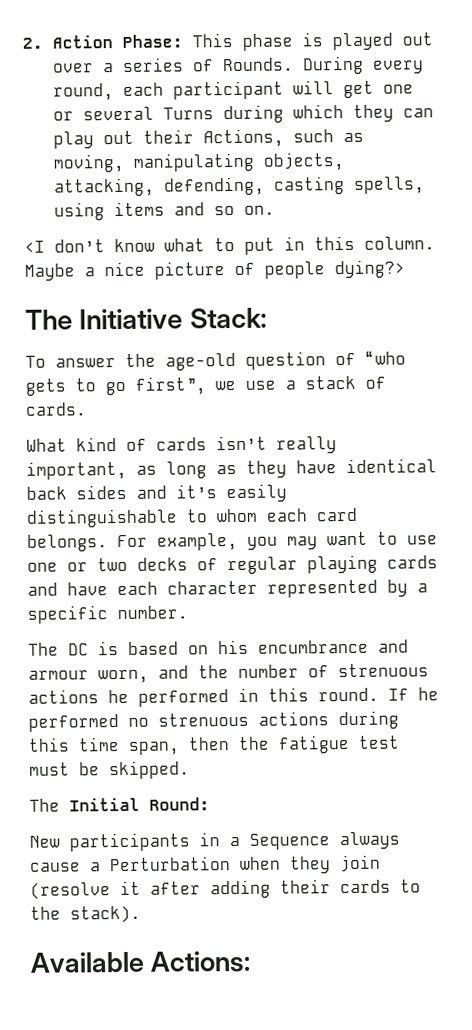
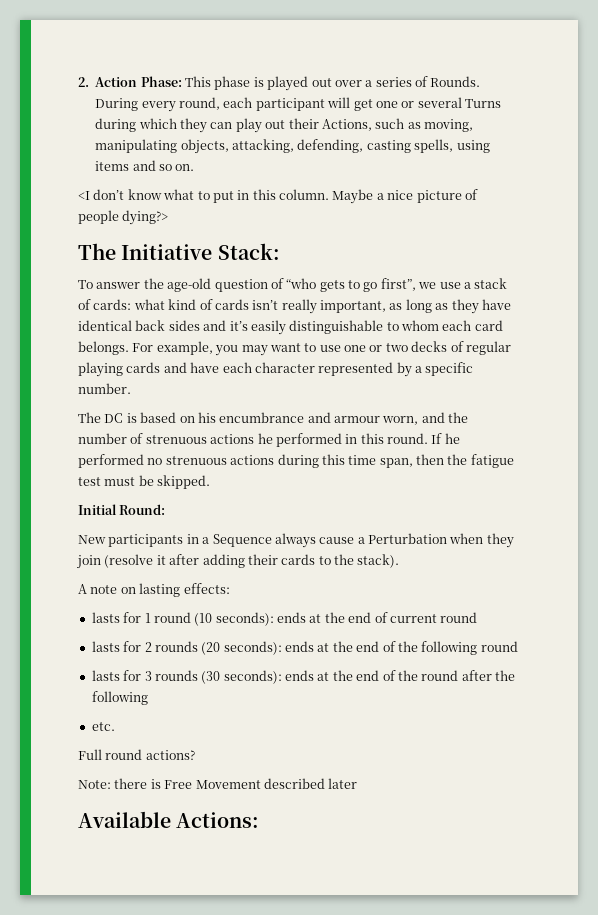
- To answer the age-old question of “who gets to go first”, we use a stack of cards.
- What kind of cards isn’t really important, as long as they have identical back sides and it’s easily distinguishable to whom each card belongs.
+ To answer the age-old question of “who gets to go first”, we use a stack of cards: what kind of cards isn’t really important, as long as they have identical back sides and it’s easily distinguishable to whom each card belongs.
- The Initial Round:
+ Initial Round:
+ A note on lasting effects:
+ lasts for 1 round (10 seconds): ends at the end of current round
+ lasts for 2 rounds (20 seconds): ends at the end of the following round
+ lasts for 3 rounds (30 seconds): ends at the end of the round after the following
+ etc.
+ Full round actions?
+ Note: there is Free Movement described later

